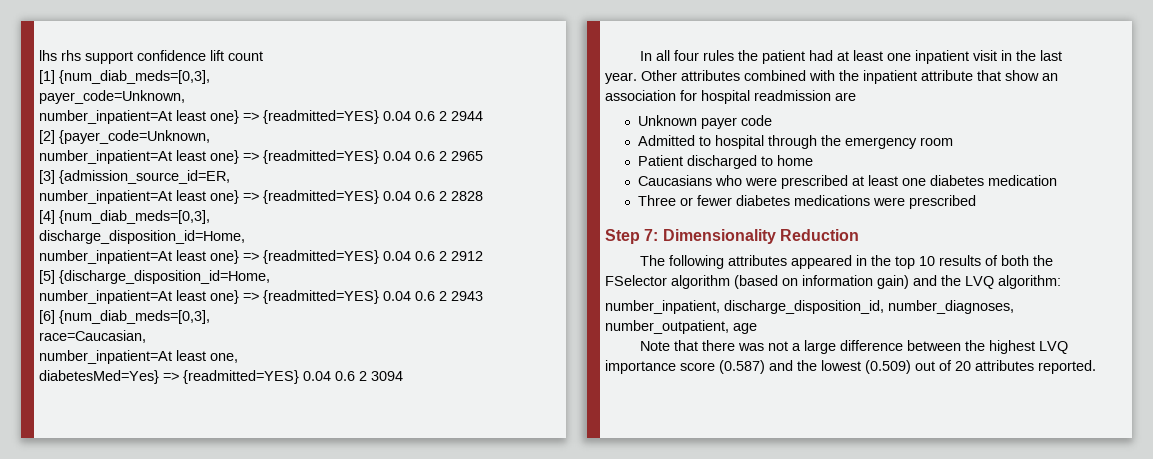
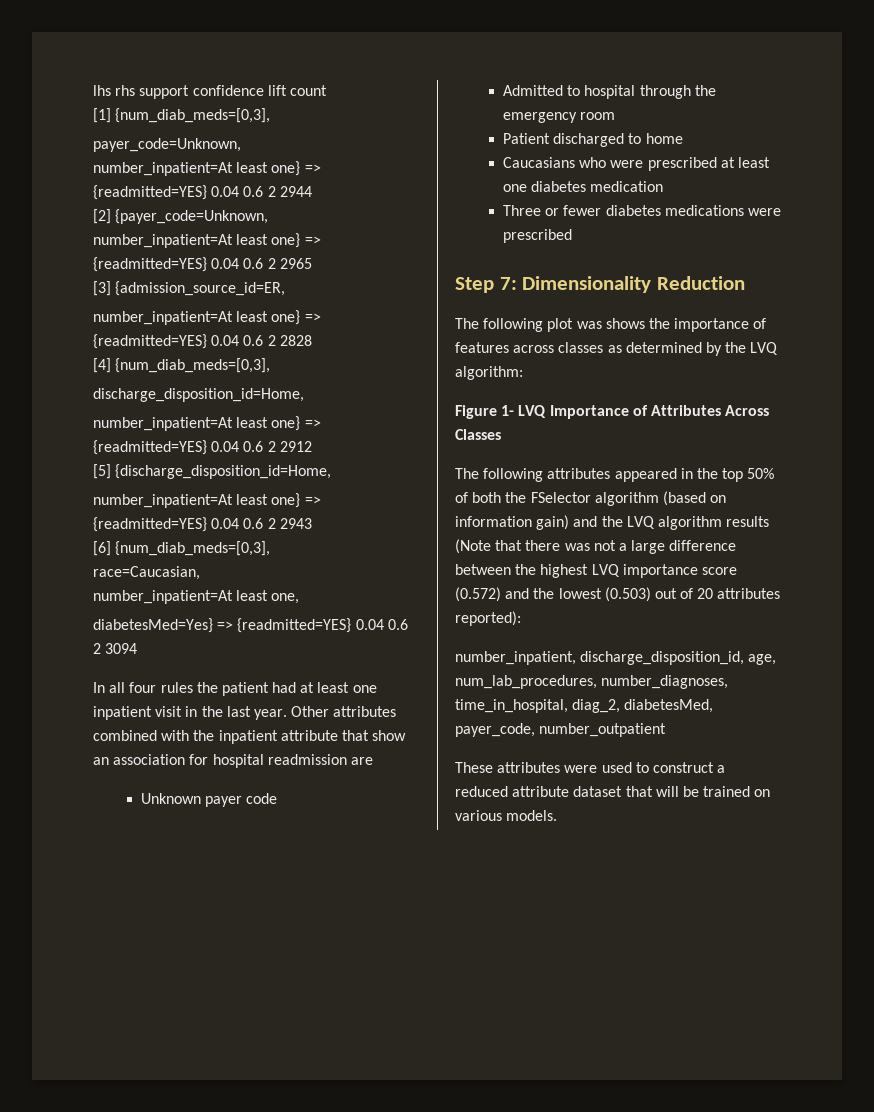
+ The following plot was shows the importance of features across classes as determined by the LVQ algorithm:
+ Figure 1- LVQ Importance of Attributes Across Classes
- The following attributes appeared in the top 10 results of both the FSelector algorithm (based on information gain) and the LVQ algorithm:
- number_inpatient, discharge_disposition_id, number_diagnoses, number_outpatient, age
- Note that there was not a large difference between the highest LVQ importance score (0.587) and the lowest (0.509) out of 20 attributes reported.
+ The following attributes appeared in the top 50% of both the FSelector algorithm (based on information gain) and the LVQ algorithm results (Note that there was not a large difference between the highest LVQ importance score (0.572) and the lowest (0.503) out of 20 attributes reported):
+ number_inpatient, discharge_disposition_id, age, num_lab_procedures, number_diagnoses, time_in_hospital, diag_2, diabetesMed, payer_code, number_outpatient
+ These attributes were used to construct a reduced attribute dataset that will be trained on various models.

